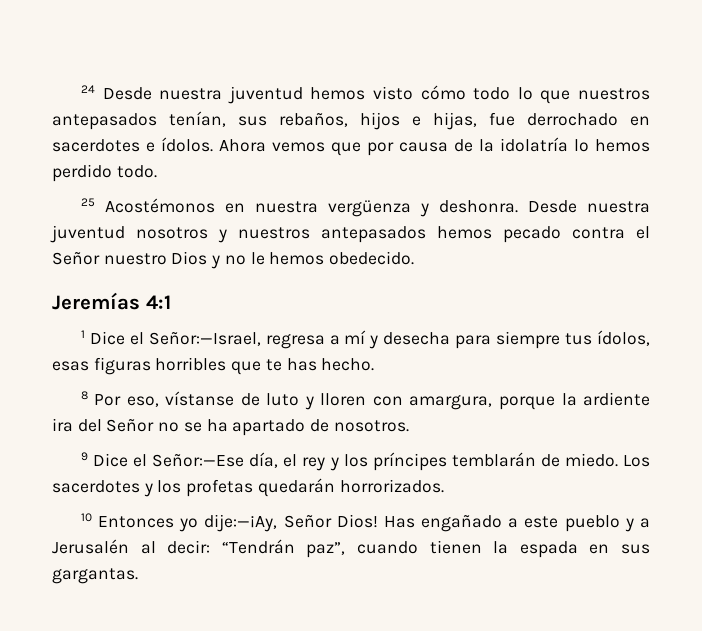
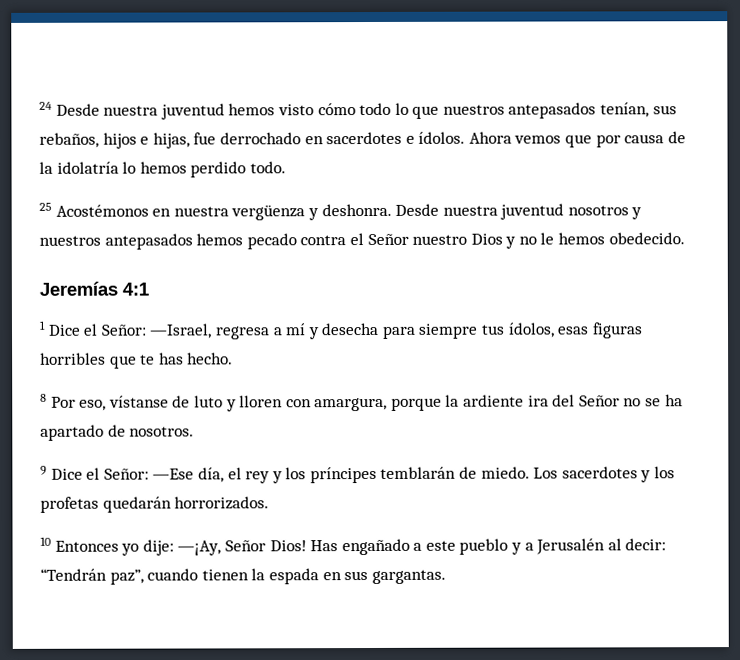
- 1 Dice el Señor:—Israel, regresa a mí y desecha para siempre tus ídolos, esas figuras horribles que te has hecho.
+ 1 Dice el Señor: —Israel, regresa a mí y desecha para siempre tus ídolos, esas figuras horribles que te has hecho.
- 9 Dice el Señor:—Ese día, el rey y los príncipes temblarán de miedo.
+ 9 Dice el Señor: —Ese día, el rey y los príncipes temblarán de miedo.
- 10 Entonces yo dije:—¡Ay, Señor Dios!
+ 10 Entonces yo dije: —¡Ay, Señor Dios!

